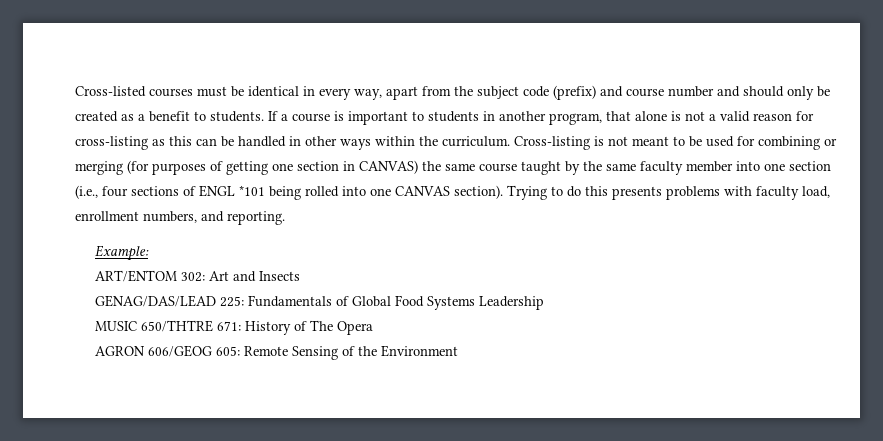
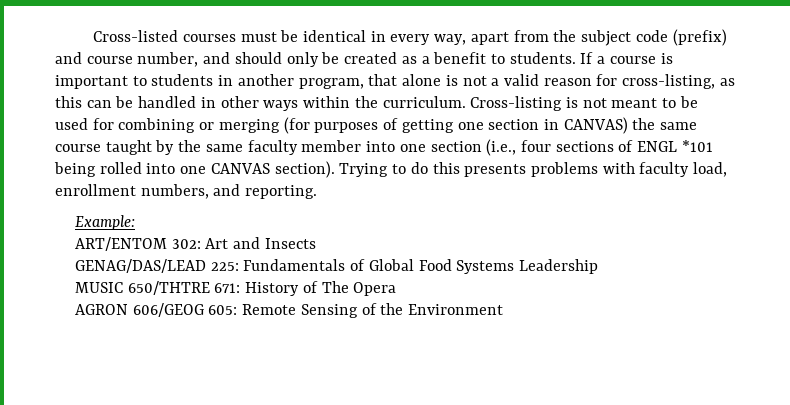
- Cross-listed courses must be identical in every way, apart from the subject code (prefix) and course number and should only be created as a benefit to students.
+ Cross-listed courses must be identical in every way, apart from the subject code (prefix) and course number, and should only be created as a benefit to students.
- If a course is important to students in another program, that alone is not a valid reason for cross-listing as this can be handled in other ways within the curriculum.
+ If a course is important to students in another program, that alone is not a valid reason for cross-listing, as this can be handled in other ways within the curriculum.

